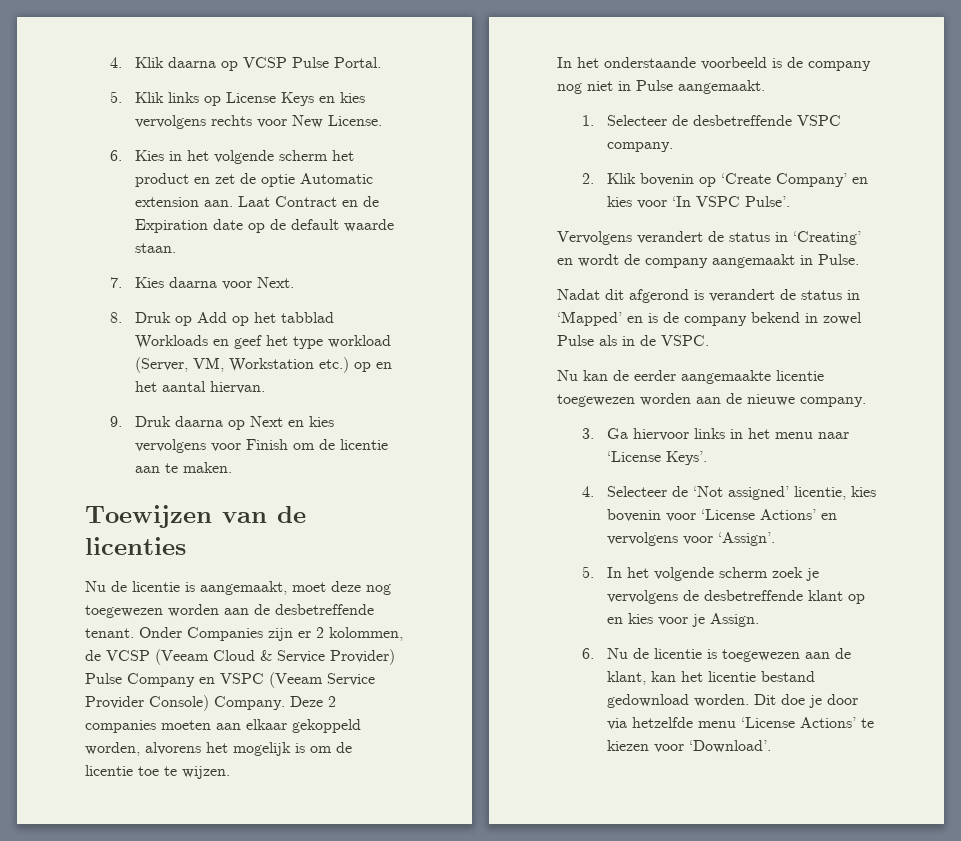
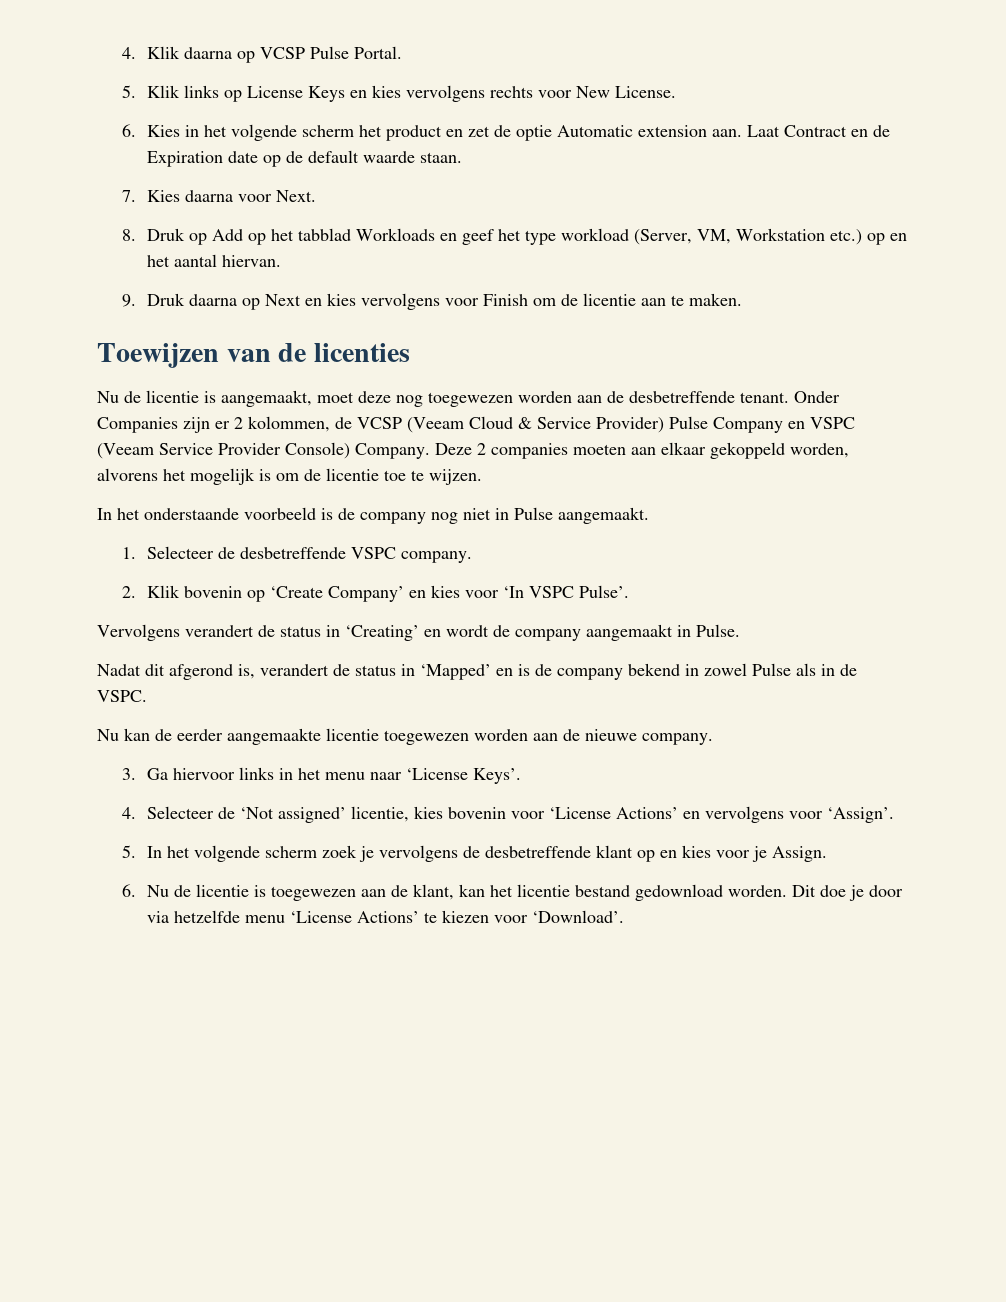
- Nadat dit afgerond is verandert de status in ‘Mapped’ en is de company bekend in zowel Pulse als in de VSPC.
+ Nadat dit afgerond is, verandert de status in ‘Mapped’ en is de company bekend in zowel Pulse als in de VSPC.

